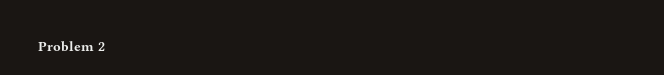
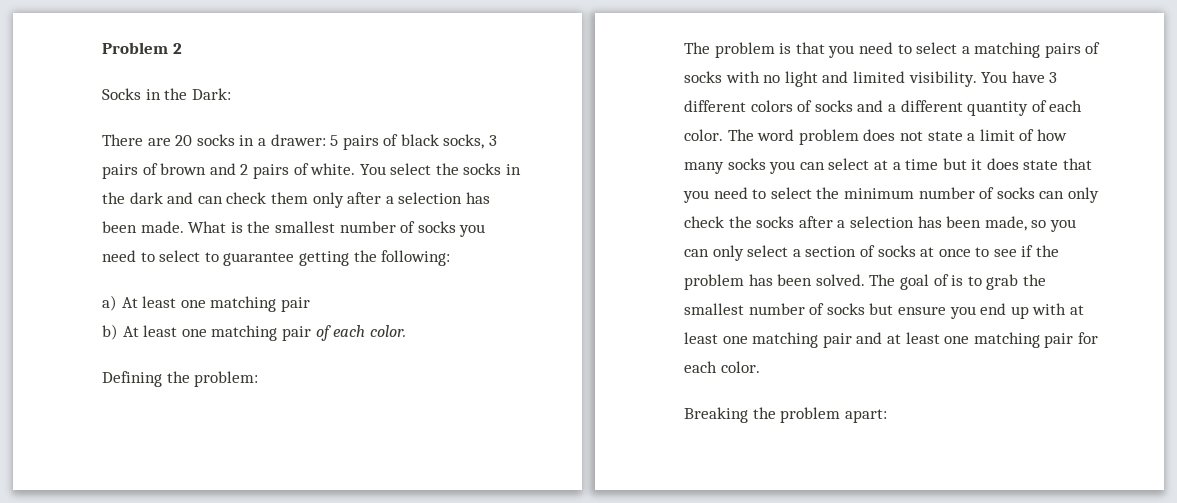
+ Socks in the Dark:
+ There are 20 socks in a drawer: 5 pairs of black socks, 3 pairs of brown and 2 pairs of white. You select the socks in the dark and can check them only after a selection has been made. What is the smallest number of socks you need to select to guarantee getting the following:
+ a) At least one matching pair
+ b) At least one matching pair of each color.
+ Defining the problem:
+ The problem is that you need to select a matching pairs of socks with no light and limited visibility. You have 3 different colors of socks and a different quantity of each color. The word problem does not state a limit of how many socks you can select at a time but it does state that you need to select the minimum number of socks can only check the socks after a selection has been made, so you can only select a section of socks at once to see if the problem has been solved. The goal of is to grab the smallest number of socks but ensure you end up with at least one matching pair and at least one matching pair for each color.
+ Breaking the problem apart:

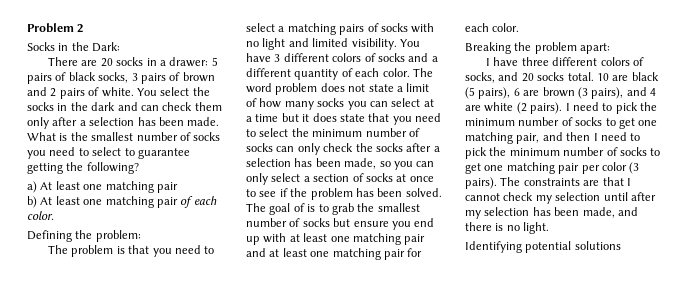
- What is the smallest number of socks you need to select to guarantee getting the following:
+ What is the smallest number of socks you need to select to guarantee getting the following?
+ I have three different colors of socks, and 20 socks total. 10 are black (5 pairs), 6 are brown (3 pairs), and 4 are white (2 pairs). I need to pick the minimum number of socks to get one matching pair, and then I need to pick the minimum number of socks to get one matching pair per color (3 pairs). The constraints are that I cannot check my selection until after my selection has been made, and there is no light.
+ Identifying potential solutions

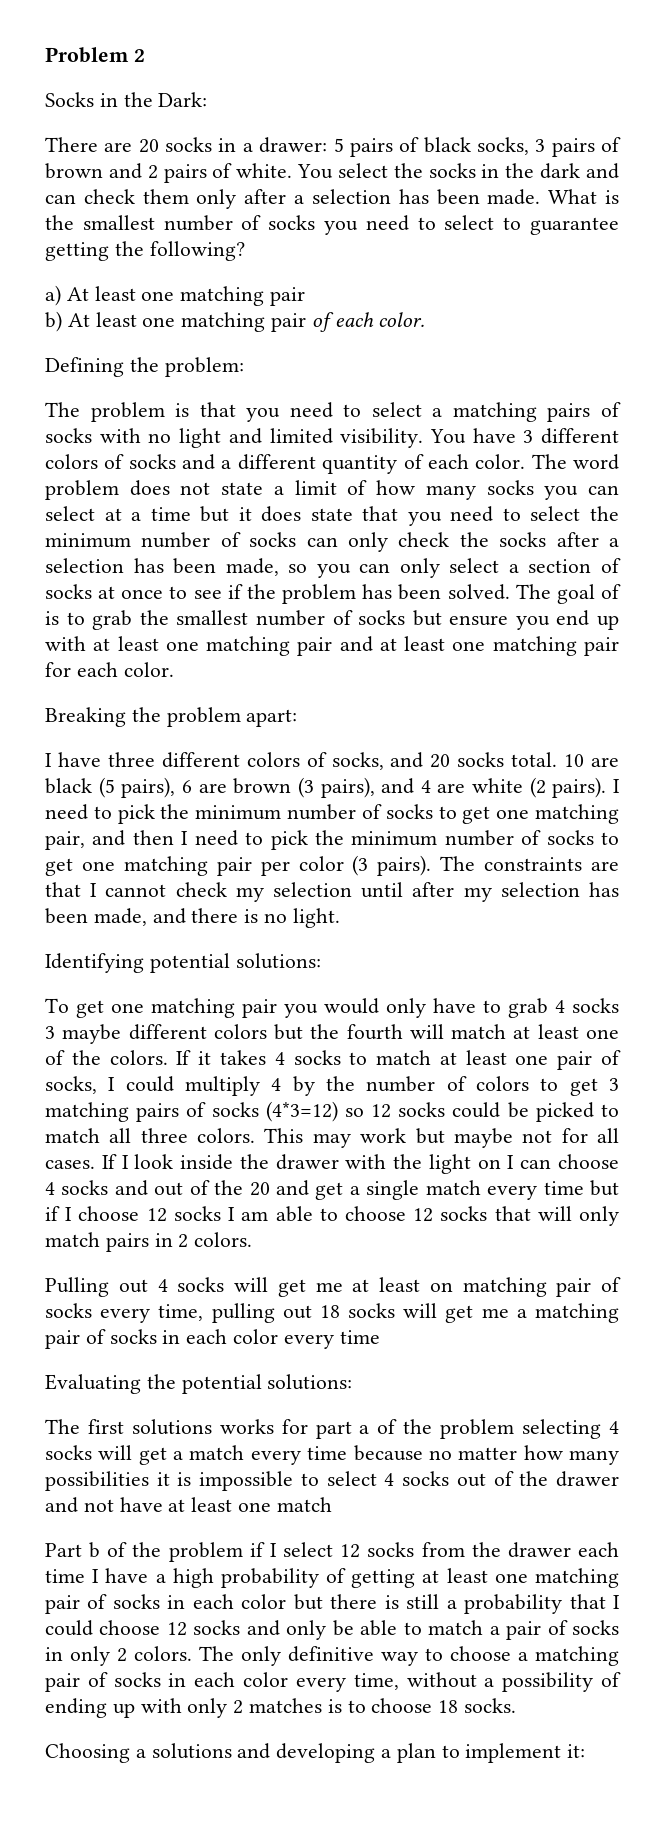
- Identifying potential solutions
+ Identifying potential solutions:
+ To get one matching pair you would only have to grab 4 socks 3 maybe different colors but the fourth will match at least one of the colors. If it takes 4 socks to match at least one pair of socks, I could multiply 4 by the number of colors to get 3 matching pairs of socks (4*3=12) so 12 socks could be picked to match all three colors. This may work but maybe not for all cases. If I look inside the drawer with the light on I can choose 4 socks and out of the 20 and get a single match every time but if I choose 12 socks I am able to choose 12 socks that will only match pairs in 2 colors.
+ Pulling out 4 socks will get me at least on matching pair of socks every time, pulling out 18 socks will get me a matching pair of socks in each color every time
+ Evaluating the potential solutions:
+ The first solutions works for part a of the problem selecting 4 socks will get a match every time because no matter how many possibilities it is impossible to select 4 socks out of the drawer and not have at least one match
+ Part b of the problem if I select 12 socks from the drawer each time I have a high probability of getting at least one matching pair of socks in each color but there is still a probability that I could choose 12 socks and only be able to match a pair of socks in only 2 colors. The only definitive way to choose a matching pair of socks in each color every time, without a possibility of ending up with only 2 matches is to choose 18 socks.
+ Choosing a solutions and developing a plan to implement it:

